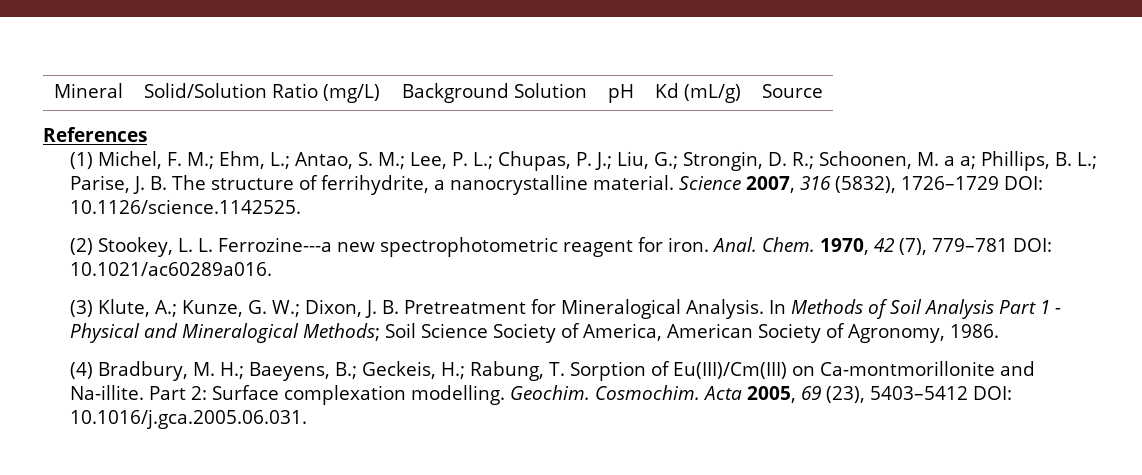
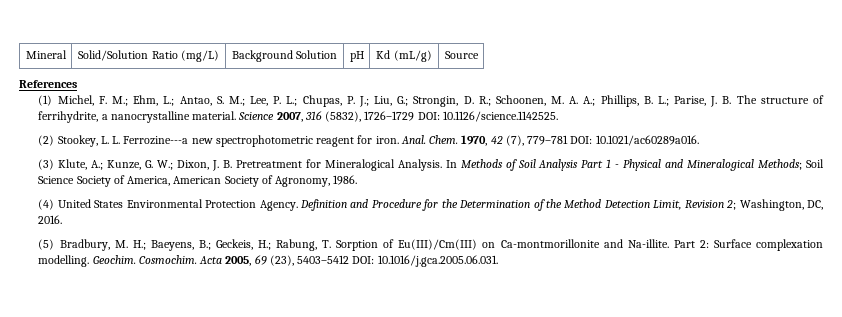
- (1) Michel, F. M.; Ehm, L.; Antao, S. M.; Lee, P. L.; Chupas, P. J.; Liu, G.; Strongin, D. R.; Schoonen, M. a a; Phillips, B. L.; Parise, J. B. The structure of ferrihydrite, a nanocrystalline material.
+ (1) Michel, F. M.; Ehm, L.; Antao, S. M.; Lee, P. L.; Chupas, P. J.; Liu, G.; Strongin, D. R.; Schoonen, M. A. A.; Phillips, B. L.; Parise, J. B. The structure of ferrihydrite, a nanocrystalline material.
- (4) Bradbury, M. H.; Baeyens, B.; Geckeis, H.; Rabung, T. Sorption of Eu(III)/Cm(III) on Ca-montmorillonite and Na-illite.
+ (4) United States Environmental Protection Agency. Definition and Procedure for the Determination of the Method Detection Limit, Revision 2; Washington, DC, 2016.
+ (5) Bradbury, M. H.; Baeyens, B.; Geckeis, H.; Rabung, T. Sorption of Eu(III)/Cm(III) on Ca-montmorillonite and Na-illite.

